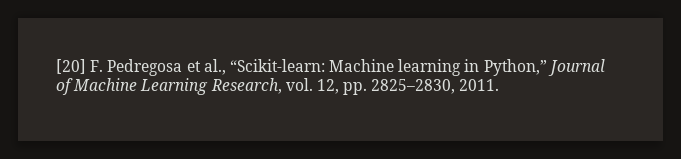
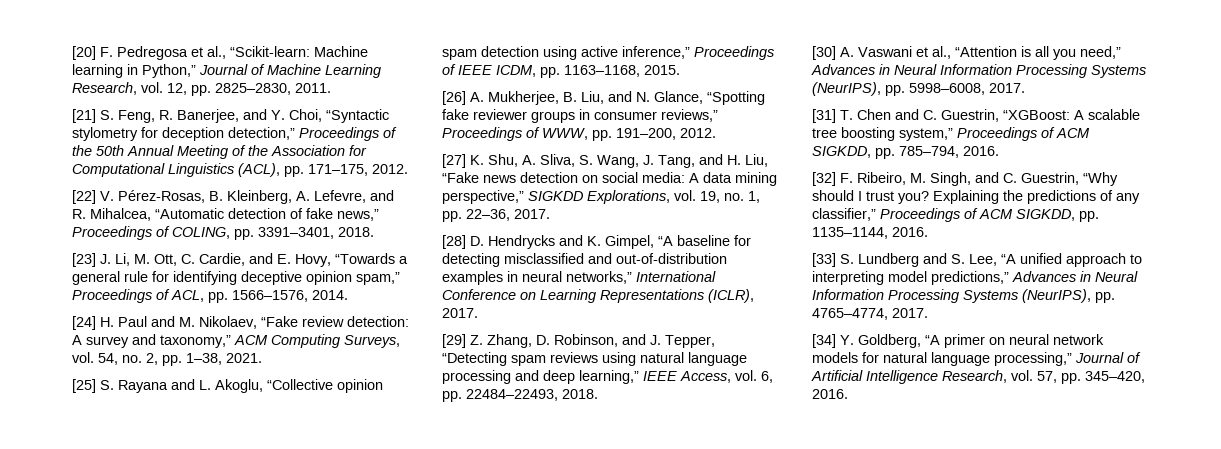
+ [21] S. Feng, R. Banerjee, and Y. Choi, “Syntactic stylometry for deception detection,” Proceedings of the 50th Annual Meeting of the Association for Computational Linguistics (ACL), pp. 171–175, 2012.
+ [22] V. Pérez-Rosas, B. Kleinberg, A. Lefevre, and R. Mihalcea, “Automatic detection of fake news,” Proceedings of COLING, pp. 3391–3401, 2018.
+ [23] J. Li, M. Ott, C. Cardie, and E. Hovy, “Towards a general rule for identifying deceptive opinion spam,” Proceedings of ACL, pp. 1566–1576, 2014.
+ [24] H. Paul and M. Nikolaev, “Fake review detection: A survey and taxonomy,” ACM Computing Surveys, vol. 54, no. 2, pp. 1–38, 2021.
+ [25] S. Rayana and L. Akoglu, “Collective opinion spam detection using active inference,” Proceedings of IEEE ICDM, pp. 1163–1168, 2015.
+ [26] A. Mukherjee, B. Liu, and N. Glance, “Spotting fake reviewer groups in consumer reviews,” Proceedings of WWW, pp. 191–200, 2012.
+ [27] K. Shu, A. Sliva, S. Wang, J. Tang, and H. Liu, “Fake news detection on social media: A data mining perspective,” SIGKDD Explorations, vol. 19, no. 1, pp. 22–36, 2017.
+ [28] D. Hendrycks and K. Gimpel, “A baseline for detecting misclassified and out-of-distribution examples in neural networks,” International Conference on Learning Representations (ICLR), 2017.
+ [29] Z. Zhang, D. Robinson, and J. Tepper, “Detecting spam reviews using natural language processing and deep learning,” IEEE Access, vol. 6, pp. 22484–22493, 2018.
+ [30] A. Vaswani et al., “Attention is all you need,” Advances in Neural Information Processing Systems (NeurIPS), pp. 5998–6008, 2017.
+ [31] T. Chen and C. Guestrin, “XGBoost: A scalable tree boosting system,” Proceedings of ACM SIGKDD, pp. 785–794, 2016.
+ [32] F. Ribeiro, M. Singh, and C. Guestrin, “Why should I trust you? Explaining the predictions of any classifier,” Proceedings of ACM SIGKDD, pp. 1135–1144, 2016.
+ [33] S. Lundberg and S. Lee, “A unified approach to interpreting model predictions,” Advances in Neural Information Processing Systems (NeurIPS), pp. 4765–4774, 2017.
+ [34] Y. Goldberg, “A primer on neural network models for natural language processing,” Journal of Artificial Intelligence Research, vol. 57, pp. 345–420, 2016.

